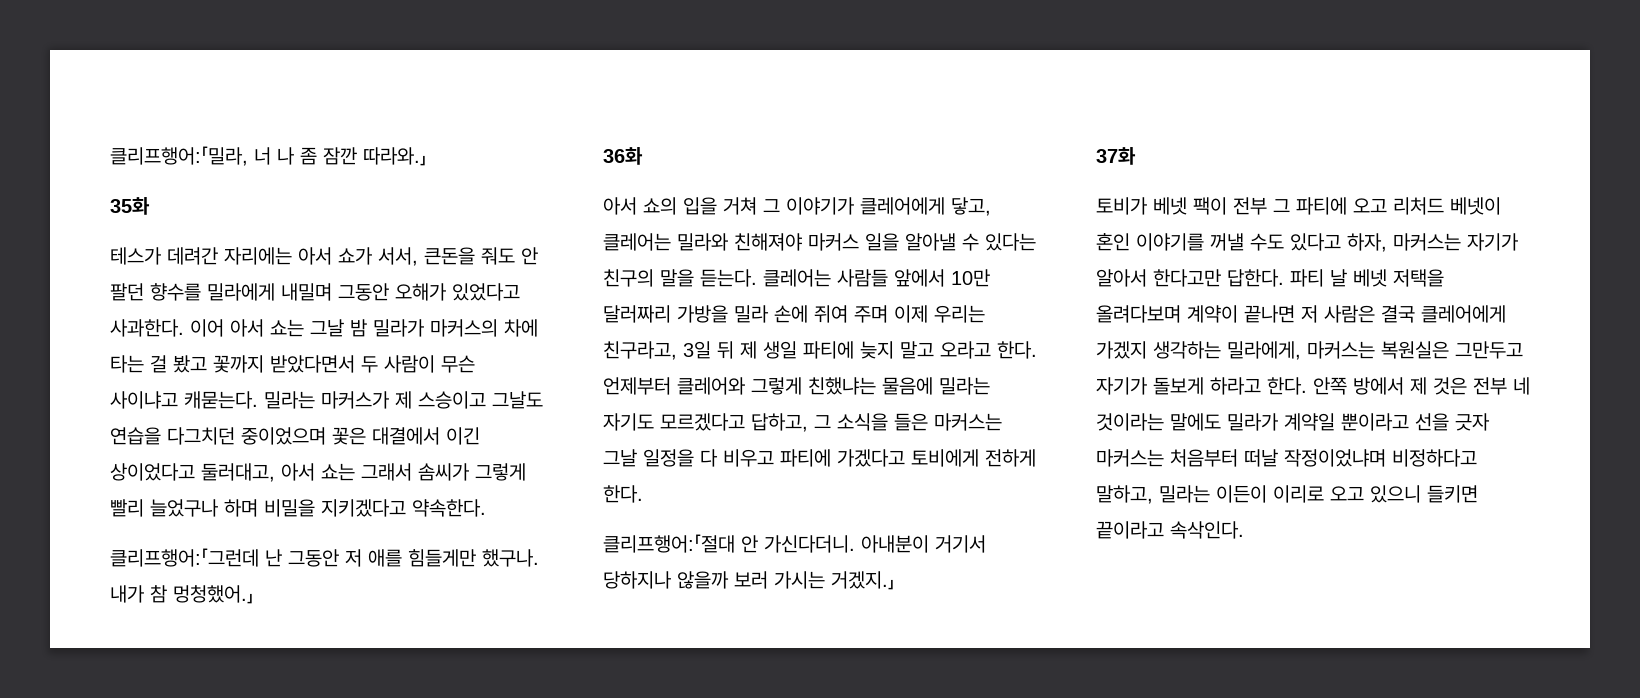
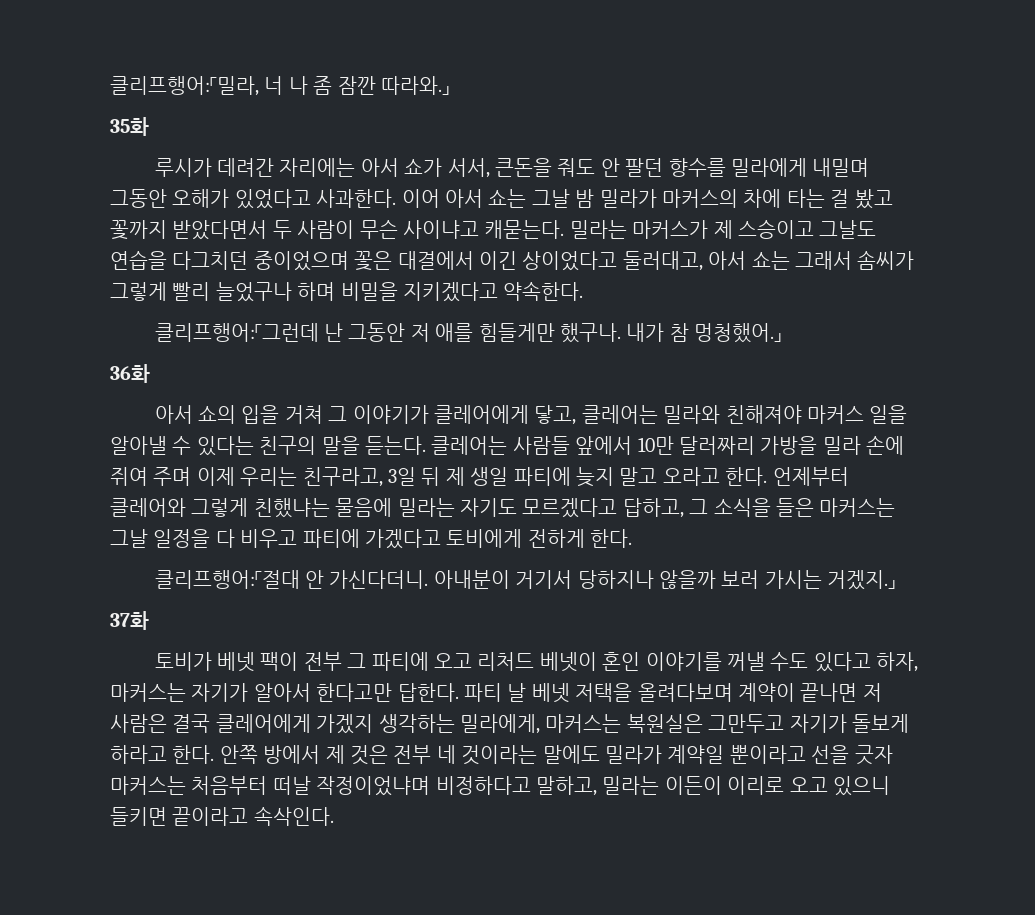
- 테스가 데려간 자리에는 아서 쇼가 서서, 큰돈을 줘도 안 팔던 향수를 밀라에게 내밀며 그동안 오해가 있었다고 사과한다.
+ 루시가 데려간 자리에는 아서 쇼가 서서, 큰돈을 줘도 안 팔던 향수를 밀라에게 내밀며 그동안 오해가 있었다고 사과한다.

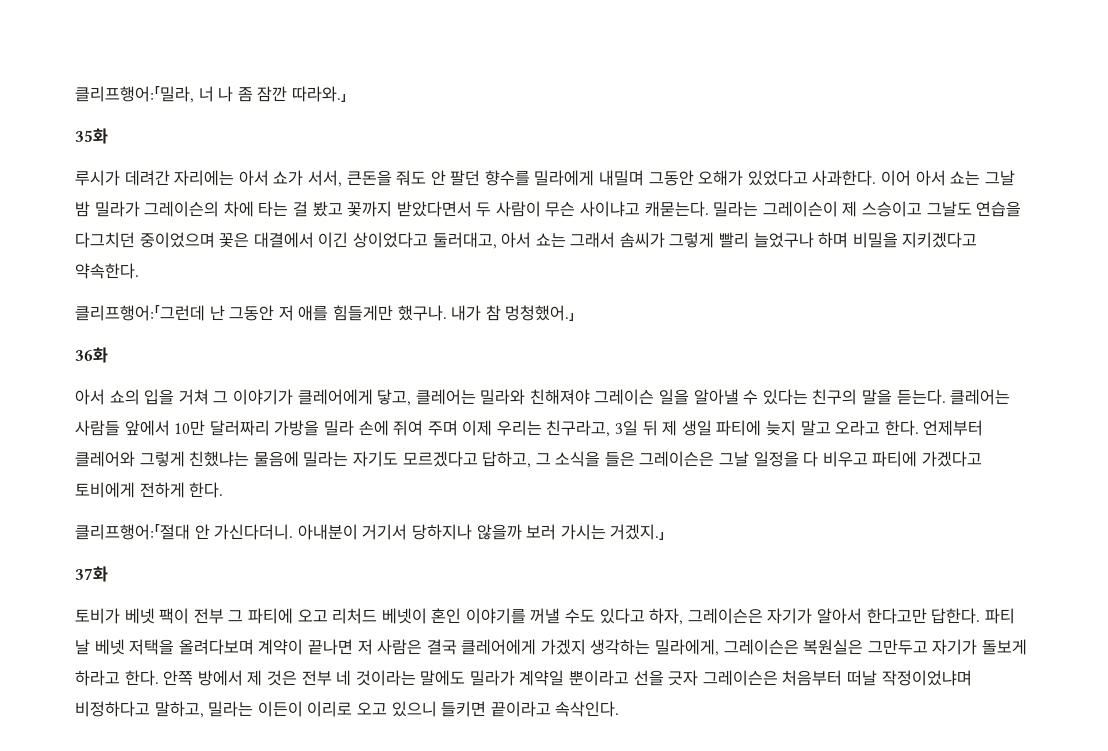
- 이어 아서 쇼는 그날 밤 밀라가 마커스의 차에 타는 걸 봤고 꽃까지 받았다면서 두 사람이 무슨 사이냐고 캐묻는다.
+ 이어 아서 쇼는 그날 밤 밀라가 그레이슨의 차에 타는 걸 봤고 꽃까지 받았다면서 두 사람이 무슨 사이냐고 캐묻는다.
- 밀라는 마커스가 제 스승이고 그날도 연습을 다그치던 중이었으며 꽃은 대결에서 이긴 상이었다고 둘러대고, 아서 쇼는 그래서 솜씨가 그렇게 빨리 늘었구나 하며 비밀을 지키겠다고 약속한다.
+ 밀라는 그레이슨이 제 스승이고 그날도 연습을 다그치던 중이었으며 꽃은 대결에서 이긴 상이었다고 둘러대고, 아서 쇼는 그래서 솜씨가 그렇게 빨리 늘었구나 하며 비밀을 지키겠다고 약속한다.
- 아서 쇼의 입을 거쳐 그 이야기가 클레어에게 닿고, 클레어는 밀라와 친해져야 마커스 일을 알아낼 수 있다는 친구의 말을 듣는다.
+ 아서 쇼의 입을 거쳐 그 이야기가 클레어에게 닿고, 클레어는 밀라와 친해져야 그레이슨 일을 알아낼 수 있다는 친구의 말을 듣는다.
- 언제부터 클레어와 그렇게 친했냐는 물음에 밀라는 자기도 모르겠다고 답하고, 그 소식을 들은 마커스는 그날 일정을 다 비우고 파티에 가겠다고 토비에게 전하게 한다.
+ 언제부터 클레어와 그렇게 친했냐는 물음에 밀라는 자기도 모르겠다고 답하고, 그 소식을 들은 그레이슨은 그날 일정을 다 비우고 파티에 가겠다고 토비에게 전하게 한다.
- 토비가 베넷 팩이 전부 그 파티에 오고 리처드 베넷이 혼인 이야기를 꺼낼 수도 있다고 하자, 마커스는 자기가 알아서 한다고만 답한다.
+ 토비가 베넷 팩이 전부 그 파티에 오고 리처드 베넷이 혼인 이야기를 꺼낼 수도 있다고 하자, 그레이슨은 자기가 알아서 한다고만 답한다.
- 파티 날 베넷 저택을 올려다보며 계약이 끝나면 저 사람은 결국 클레어에게 가겠지 생각하는 밀라에게, 마커스는 복원실은 그만두고 자기가 돌보게 하라고 한다.
+ 파티 날 베넷 저택을 올려다보며 계약이 끝나면 저 사람은 결국 클레어에게 가겠지 생각하는 밀라에게, 그레이슨은 복원실은 그만두고 자기가 돌보게 하라고 한다.
- 안쪽 방에서 제 것은 전부 네 것이라는 말에도 밀라가 계약일 뿐이라고 선을 긋자 마커스는 처음부터 떠날 작정이었냐며 비정하다고 말하고, 밀라는 이든이 이리로 오고 있으니 들키면 끝이라고 속삭인다.
+ 안쪽 방에서 제 것은 전부 네 것이라는 말에도 밀라가 계약일 뿐이라고 선을 긋자 그레이슨은 처음부터 떠날 작정이었냐며 비정하다고 말하고, 밀라는 이든이 이리로 오고 있으니 들키면 끝이라고 속삭인다.

